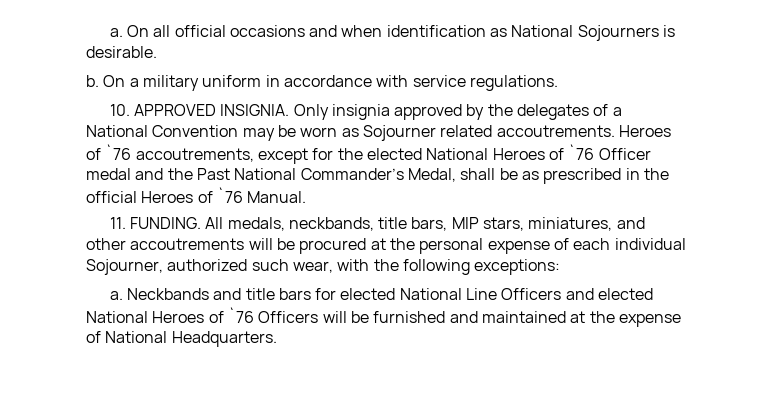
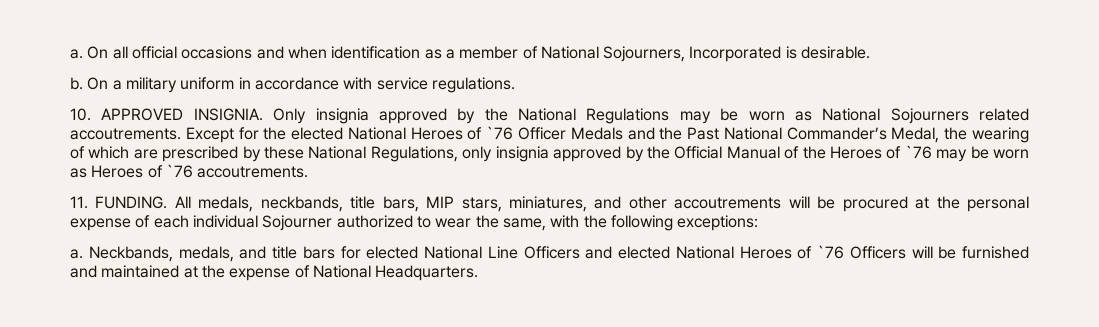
- On all official occasions and when identification as National Sojourners is desirable.
+ On all official occasions and when identification as a member of National Sojourners, Incorporated is desirable.
- Only insignia approved by the delegates of a National Convention may be worn as Sojourner related accoutrements. Heroes of `76 accoutrements, except for the elected National Heroes of `76 Officer medal and the Past National Commander’s Medal, shall be as prescribed in the official Heroes of `76 Manual.
+ Only insignia approved by the National Regulations may be worn as National Sojourners related accoutrements. Except for the elected National Heroes of `76 Officer Medals and the Past National Commander’s Medal, the wearing of which are prescribed by these National Regulations, only insignia approved by the Official Manual of the Heroes of `76 may be worn as Heroes of `76 accoutrements.
- All medals, neckbands, title bars, MIP stars, miniatures, and other accoutrements will be procured at the personal expense of each individual Sojourner, authorized such wear, with the following exceptions:
+ All medals, neckbands, title bars, MIP stars, miniatures, and other accoutrements will be procured at the personal expense of each individual Sojourner authorized to wear the same, with the following exceptions:
- Neckbands and title bars for elected National Line Officers and elected National Heroes of `76 Officers will be furnished and maintained at the expense of National Headquarters.
+ Neckbands, medals, and title bars for elected National Line Officers and elected National Heroes of `76 Officers will be furnished and maintained at the expense of National Headquarters.

